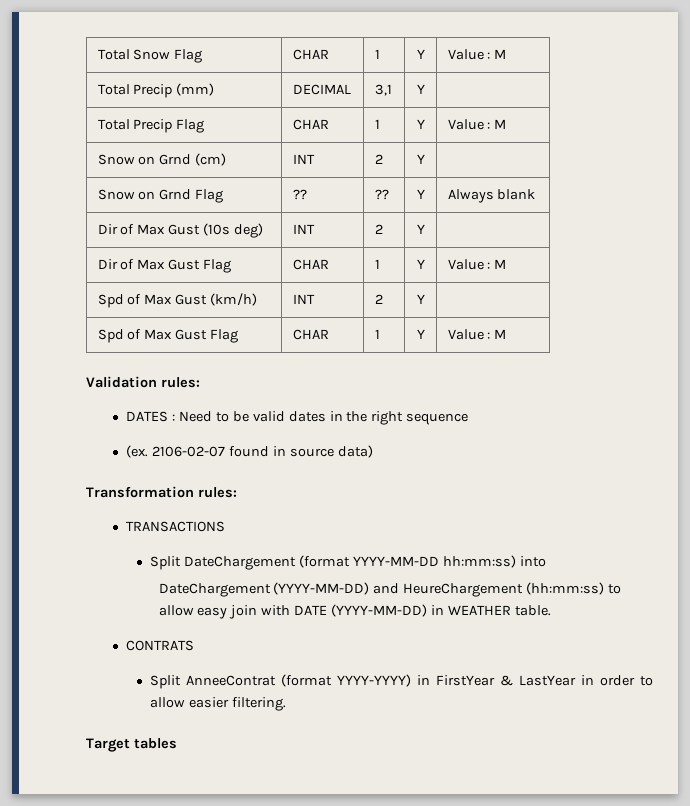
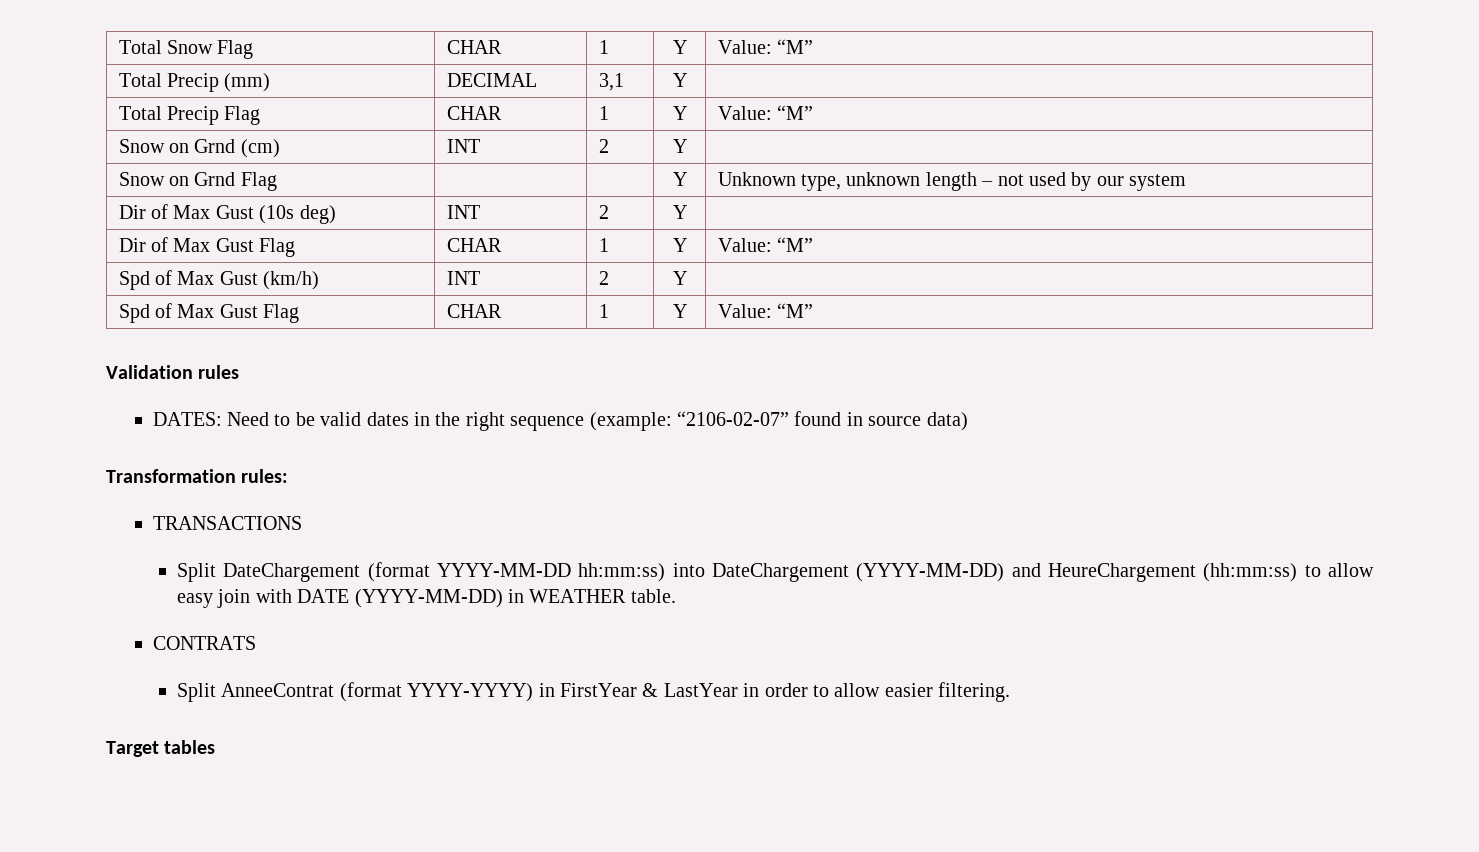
- Total Snow Flag | CHAR | 1 | Y | Value : M
+ Total Snow Flag | CHAR | 1 | Y | Value: “M”
- Total Precip Flag | CHAR | 1 | Y | Value : M
+ Total Precip Flag | CHAR | 1 | Y | Value: “M”
- Snow on Grnd Flag | ?? | ?? | Y | Always blank
+ Snow on Grnd Flag | | | Y | Unknown type, unknown length – not used by our system
- Dir of Max Gust Flag | CHAR | 1 | Y | Value : M
+ Dir of Max Gust Flag | CHAR | 1 | Y | Value: “M”
- Spd of Max Gust Flag | CHAR | 1 | Y | Value : M
- Validation rules:
- DATES : Need to be valid dates in the right sequence
- (ex. 2106-02-07 found in source data)
+ Spd of Max Gust Flag | CHAR | 1 | Y | Value: “M”
+ Validation rules
+ DATES: Need to be valid dates in the right sequence (example: “2106-02-07” found in source data)
- Split DateChargement (format YYYY-MM-DD hh:mm:ss) into
- DateChargement (YYYY-MM-DD) and HeureChargement (hh:mm:ss) to allow easy join with DATE (YYYY-MM-DD) in WEATHER table.
+ Split DateChargement (format YYYY-MM-DD hh:mm:ss) into DateChargement (YYYY-MM-DD) and HeureChargement (hh:mm:ss) to allow easy join with DATE (YYYY-MM-DD) in WEATHER table.

